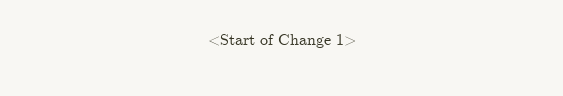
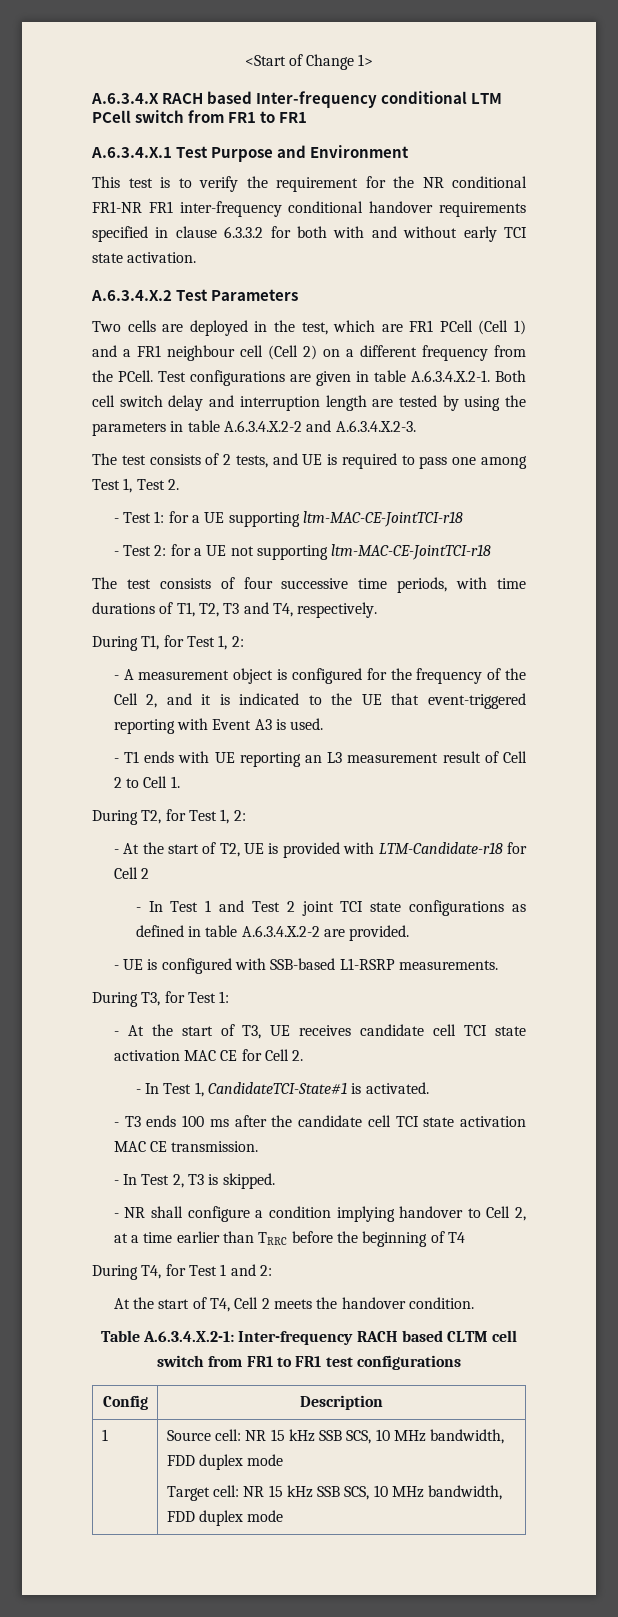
+ A.6.3.4.X RACH based Inter-frequency conditional LTM PCell switch from FR1 to FR1
+ A.6.3.4.X.1 Test Purpose and Environment
+ This test is to verify the requirement for the NR conditional FR1-NR FR1 inter-frequency conditional handover requirements specified in clause 6.3.3.2 for both with and without early TCI state activation.
+ A.6.3.4.X.2 Test Parameters
+ Two cells are deployed in the test, which are FR1 PCell (Cell 1) and a FR1 neighbour cell (Cell 2) on a different frequency from the PCell. Test configurations are given in table A.6.3.4.X.2-1. Both cell switch delay and interruption length are tested by using the parameters in table A.6.3.4.X.2-2 and A.6.3.4.X.2-3.
+ The test consists of 2 tests, and UE is required to pass one among Test 1, Test 2.
+ - Test 1: for a UE supporting ltm-MAC-CE-JointTCI-r18
+ - Test 2: for a UE not supporting ltm-MAC-CE-JointTCI-r18
+ The test consists of four successive time periods, with time durations of T1, T2, T3 and T4, respectively.
+ During T1, for Test 1, 2:
+ - A measurement object is configured for the frequency of the Cell 2, and it is indicated to the UE that event-triggered reporting with Event A3 is used.
+ - T1 ends with UE reporting an L3 measurement result of Cell 2 to Cell 1.
+ During T2, for Test 1, 2:
+ - At the start of T2, UE is provided with LTM-Candidate-r18 for Cell 2
+ - In Test 1 and Test 2 joint TCI state configurations as defined in table A.6.3.4.X.2-2 are provided.
+ - UE is configured with SSB-based L1-RSRP measurements.
+ During T3, for Test 1:
+ - At the start of T3, UE receives candidate cell TCI state activation MAC CE for Cell 2.
+ - In Test 1, CandidateTCI-State#1 is activated.
+ - T3 ends 100 ms after the candidate cell TCI state activation MAC CE transmission.
+ - In Test 2, T3 is skipped.
+ - NR shall configure a condition implying handover to Cell 2, at a time earlier than TRRC before the beginning of T4
+ During T4, for Test 1 and 2:
+ At the start of T4, Cell 2 meets the handover condition.
+ Table A.6.3.4.X.2-1: Inter-frequency RACH based CLTM cell switch from FR1 to FR1 test configurations
+ Config | Description
+ 1 | Source cell: NR 15 kHz SSB SCS, 10 MHz bandwidth, FDD duplex mode
+ Target cell: NR 15 kHz SSB SCS, 10 MHz bandwidth, FDD duplex mode

